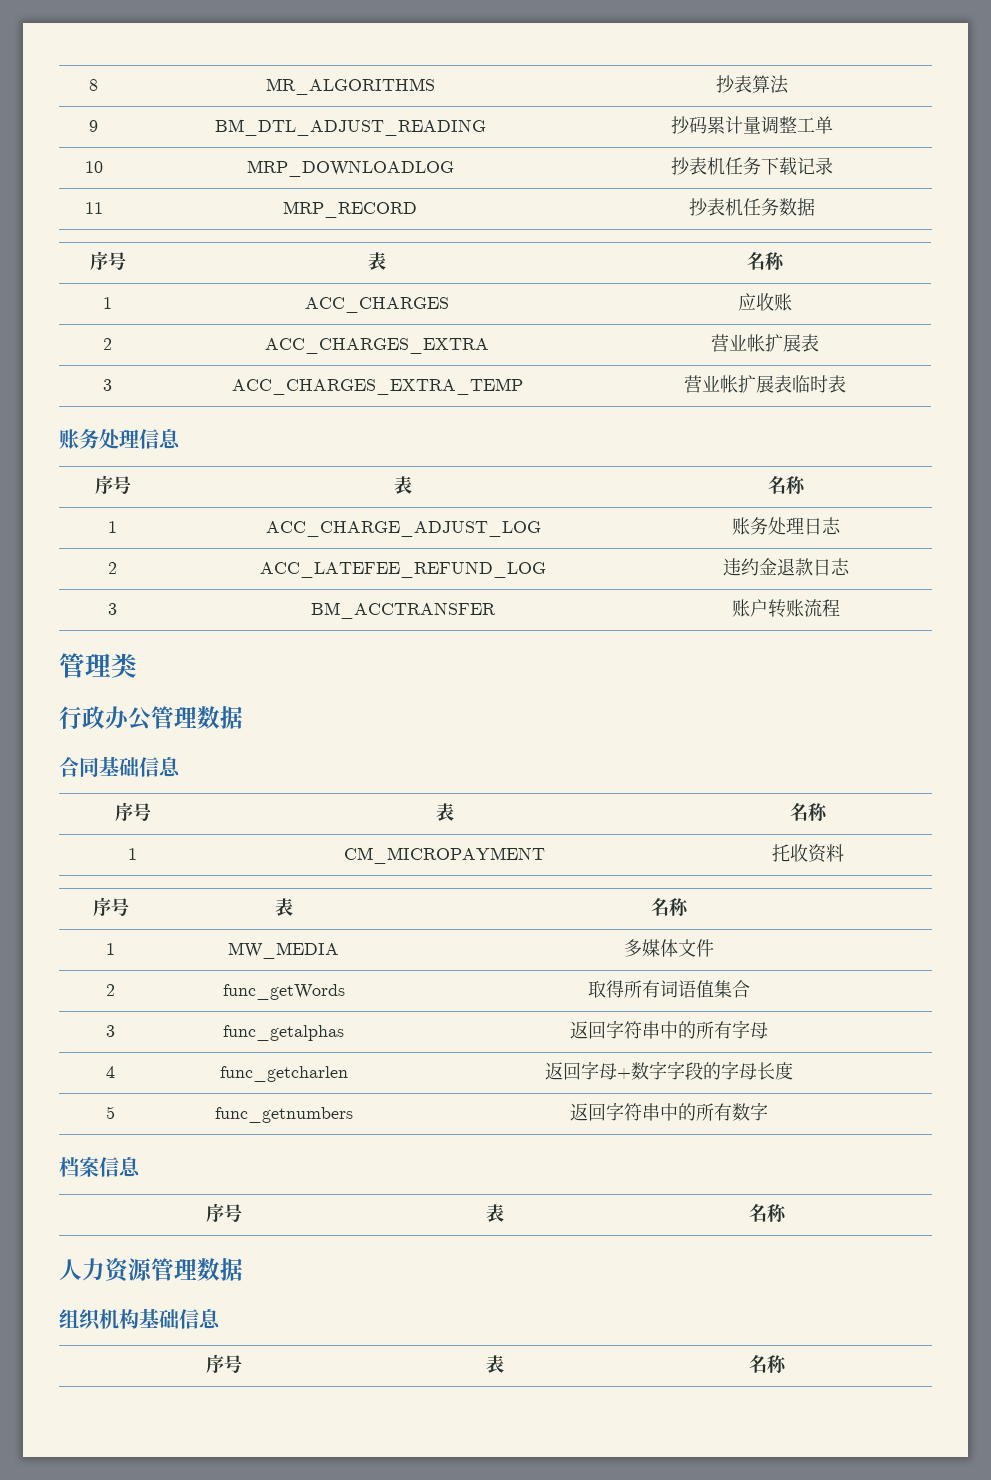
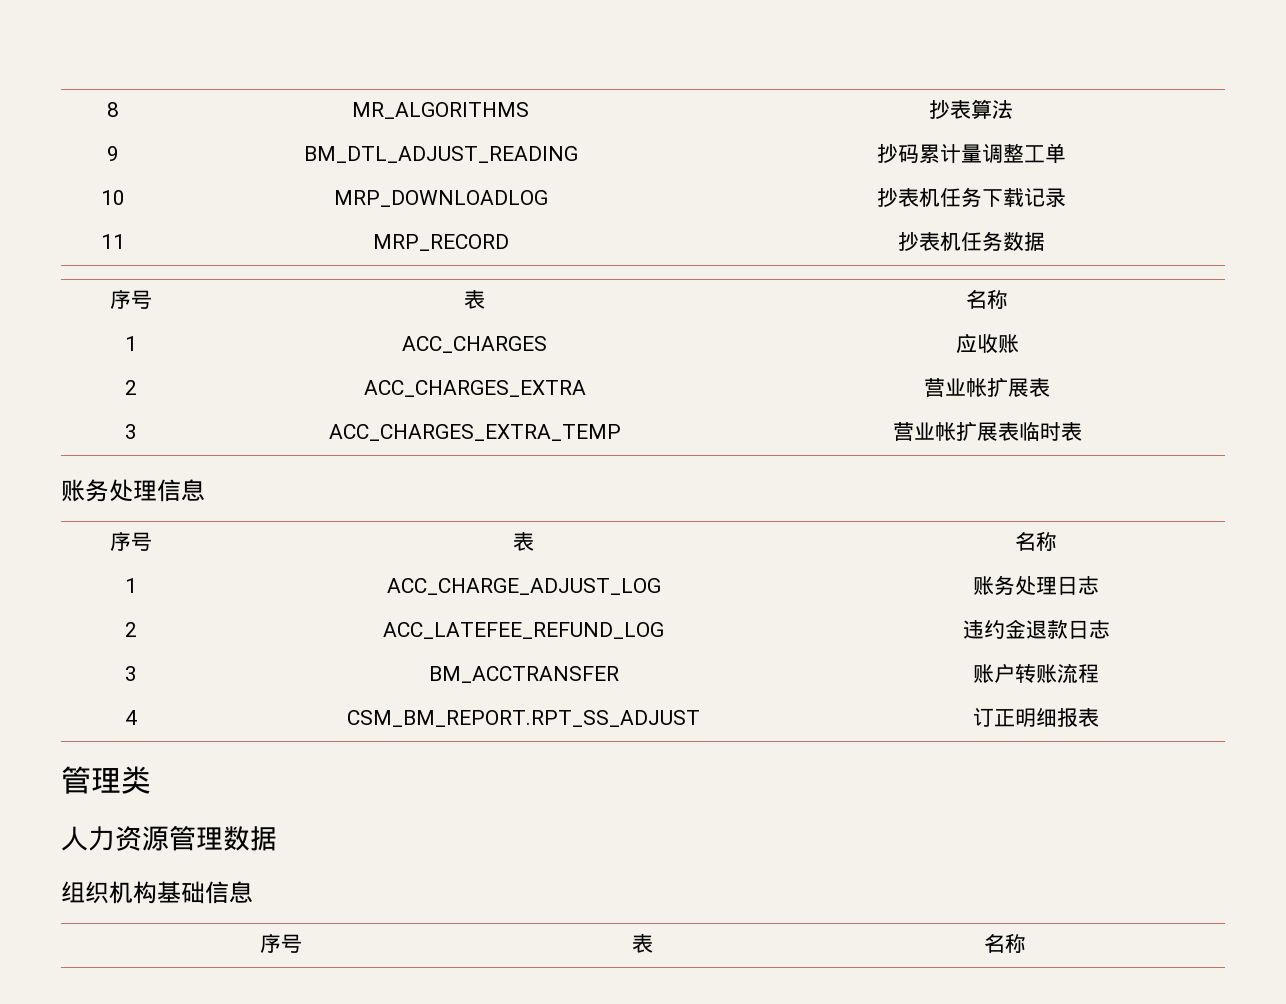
+ 4 | CSM_BM_REPORT.RPT_SS_ADJUST | 订正明细报表
  管理类
- 行政办公管理数据
- 合同基础信息
- 序号 | 表 | 名称
- 1 | CM_MICROPAYMENT | 托收资料
- 序号 | 表 | 名称
- 1 | MW_MEDIA | 多媒体文件
- 2 | func_getWords | 取得所有词语值集合
- 3 | func_getalphas | 返回字符串中的所有字母
- 4 | func_getcharlen | 返回字母+数字字段的字母长度
- 5 | func_getnumbers | 返回字符串中的所有数字
- 档案信息
- 序号 | 表 | 名称

